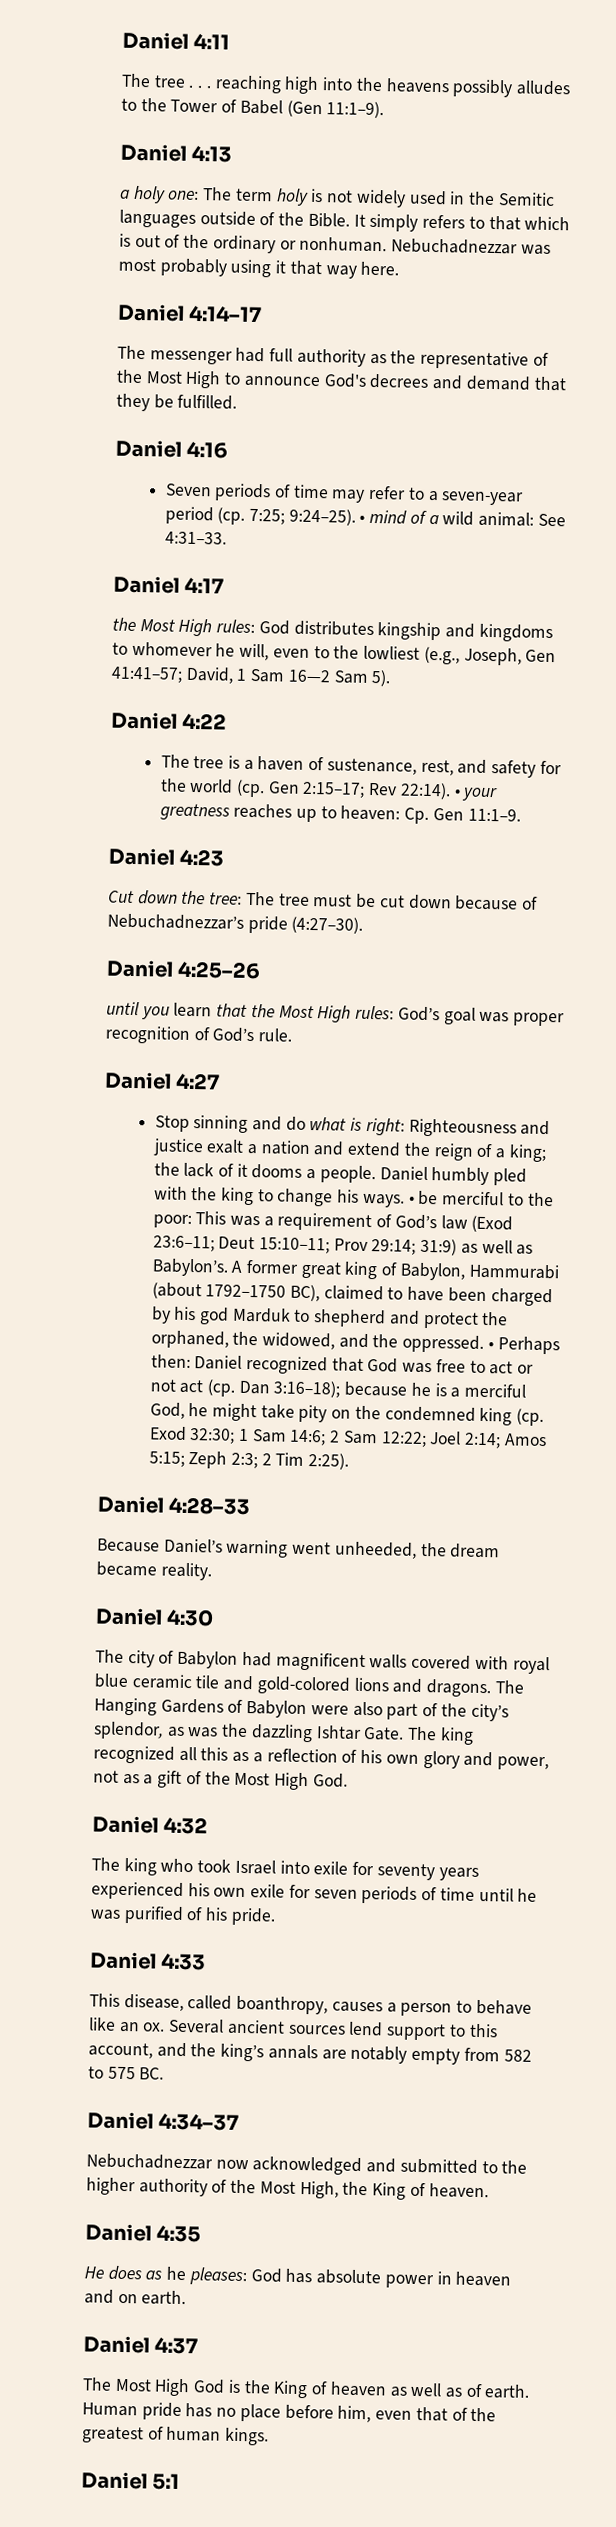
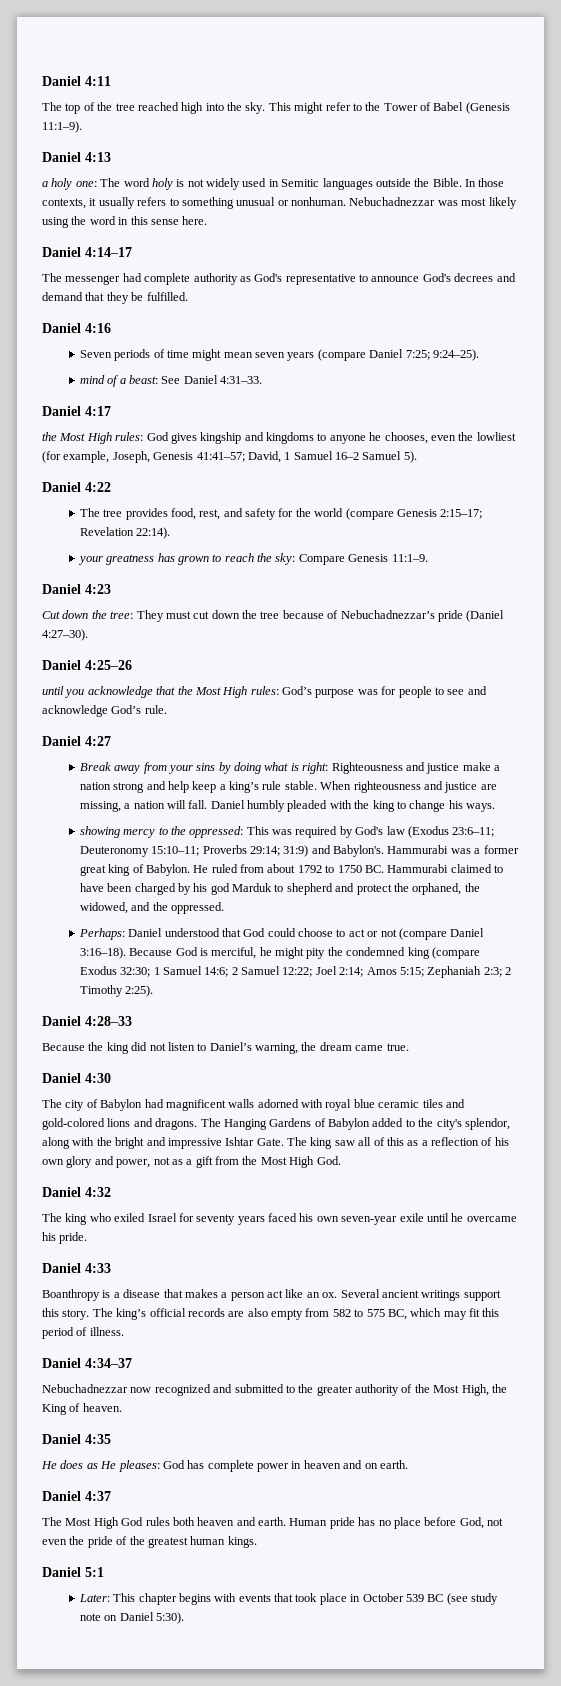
- The tree . . . reaching high into the heavens possibly alludes to the Tower of Babel (Gen 11:1–9).
+ The top of the tree reached high into the sky. This might refer to the Tower of Babel (Genesis 11:1–9).
- a holy one: The term holy is not widely used in the Semitic languages outside of the Bible.
+ a holy one: The word holy is not widely used in Semitic languages outside the Bible.
- It simply refers to that which is out of the ordinary or nonhuman.
+ In those contexts, it usually refers to something unusual or nonhuman.
- Nebuchadnezzar was most probably using it that way here.
+ Nebuchadnezzar was most likely using the word in this sense here.
- The messenger had full authority as the representative of the Most High to announce God's decrees and demand that they be fulfilled.
+ The messenger had complete authority as God's representative to announce God's decrees and demand that they be fulfilled.
- Seven periods of time may refer to a seven-year period (cp. 7:25; 9:24–25). • mind of a wild animal: See 4:31–33.
+ Seven periods of time might mean seven years (compare Daniel 7:25; 9:24–25).
+ mind of a beast: See Daniel 4:31–33.
- the Most High rules: God distributes kingship and kingdoms to whomever he will, even to the lowliest (e.g., Joseph, Gen 41:41–57; David, 1 Sam 16—2 Sam 5).
+ the Most High rules: God gives kingship and kingdoms to anyone he chooses, even the lowliest (for example, Joseph, Genesis 41:41–57; David, 1 Samuel 16–2 Samuel 5).
- The tree is a haven of sustenance, rest, and safety for the world (cp. Gen 2:15–17; Rev 22:14). • your greatness reaches up to heaven: Cp. Gen 11:1–9.
+ The tree provides food, rest, and safety for the world (compare Genesis 2:15–17; Revelation 22:14).
+ your greatness has grown to reach the sky: Compare Genesis 11:1–9.
- Cut down the tree: The tree must be cut down because of Nebuchadnezzar’s pride (4:27–30).
+ Cut down the tree: They must cut down the tree because of Nebuchadnezzar’s pride (Daniel 4:27–30).
- until you learn that the Most High rules: God’s goal was proper recognition of God’s rule.
+ until you acknowledge that the Most High rules: God’s purpose was for people to see and acknowledge God’s rule.
  Daniel 4:27
- Stop sinning and do what is right: Righteousness and justice exalt a nation and extend the reign of a king; the lack of it dooms a people.
+ Break away from your sins by doing what is right: Righteousness and justice make a nation strong and help keep a king’s rule stable. When righteousness and justice are missing, a nation will fall.
- Daniel humbly pled with the king to change his ways. • be merciful to the poor: This was a requirement of God’s law (Exod 23:6–11; Deut 15:10–11; Prov 29:14; 31:9) as well as Babylon’s. A former great king of Babylon, Hammurabi (about 1792–1750 BC), claimed to have been charged by his god Marduk to shepherd and protect the orphaned, the widowed, and the oppressed. • Perhaps then: Daniel recognized that God was free to act or not act (cp. Dan 3:16–18); because he is a merciful God, he might take pity on the condemned king (cp. Exod 32:30; 1 Sam 14:6; 2 Sam 12:22; Joel 2:14; Amos 5:15; Zeph 2:3; 2 Tim 2:25).
+ Daniel humbly pleaded with the king to change his ways.
+ showing mercy to the oppressed: This was required by God's law (Exodus 23:6–11; Deuteronomy 15:10–11; Proverbs 29:14; 31:9) and Babylon's. Hammurabi was a former great king of Babylon. He ruled from about 1792 to 1750 BC. Hammurabi claimed to have been charged by his god Marduk to shepherd and protect the orphaned, the widowed, and the oppressed.
+ Perhaps: Daniel understood that God could choose to act or not (compare Daniel 3:16–18). Because God is merciful, he might pity the condemned king (compare Exodus 32:30; 1 Samuel 14:6; 2 Samuel 12:22; Joel 2:14; Amos 5:15; Zephaniah 2:3; 2 Timothy 2:25).
- Because Daniel’s warning went unheeded, the dream became reality.
+ Because the king did not listen to Daniel’s warning, the dream came true.
- The city of Babylon had magnificent walls covered with royal blue ceramic tile and gold-colored lions and dragons.
+ The city of Babylon had magnificent walls adorned with royal blue ceramic tiles and gold-colored lions and dragons.
- The Hanging Gardens of Babylon were also part of the city’s splendor, as was the dazzling Ishtar Gate.
+ The Hanging Gardens of Babylon added to the city's splendor, along with the bright and impressive Ishtar Gate.
- The king recognized all this as a reflection of his own glory and power, not as a gift of the Most High God.
+ The king saw all of this as a reflection of his own glory and power, not as a gift from the Most High God.
- The king who took Israel into exile for seventy years experienced his own exile for seven periods of time until he was purified of his pride.
+ The king who exiled Israel for seventy years faced his own seven-year exile until he overcame his pride.
  Daniel 4:33
- This disease, called boanthropy, causes a person to behave like an ox.
+ Boanthropy is a disease that makes a person act like an ox.
- Several ancient sources lend support to this account, and the king’s annals are notably empty from 582 to 575 BC.
+ Several ancient writings support this story. The king’s official records are also empty from 582 to 575 BC, which may fit this period of illness.
- Nebuchadnezzar now acknowledged and submitted to the higher authority of the Most High, the King of heaven.
+ Nebuchadnezzar now recognized and submitted to the greater authority of the Most High, the King of heaven.
- He does as he pleases: God has absolute power in heaven and on earth.
+ He does as He pleases: God has complete power in heaven and on earth.
- The Most High God is the King of heaven as well as of earth.
+ The Most High God rules both heaven and earth.
- Human pride has no place before him, even that of the greatest of human kings.
+ Human pride has no place before God, not even the pride of the greatest human kings.
+ Later: This chapter begins with events that took place in October 539 BC (see study note on Daniel 5:30).

